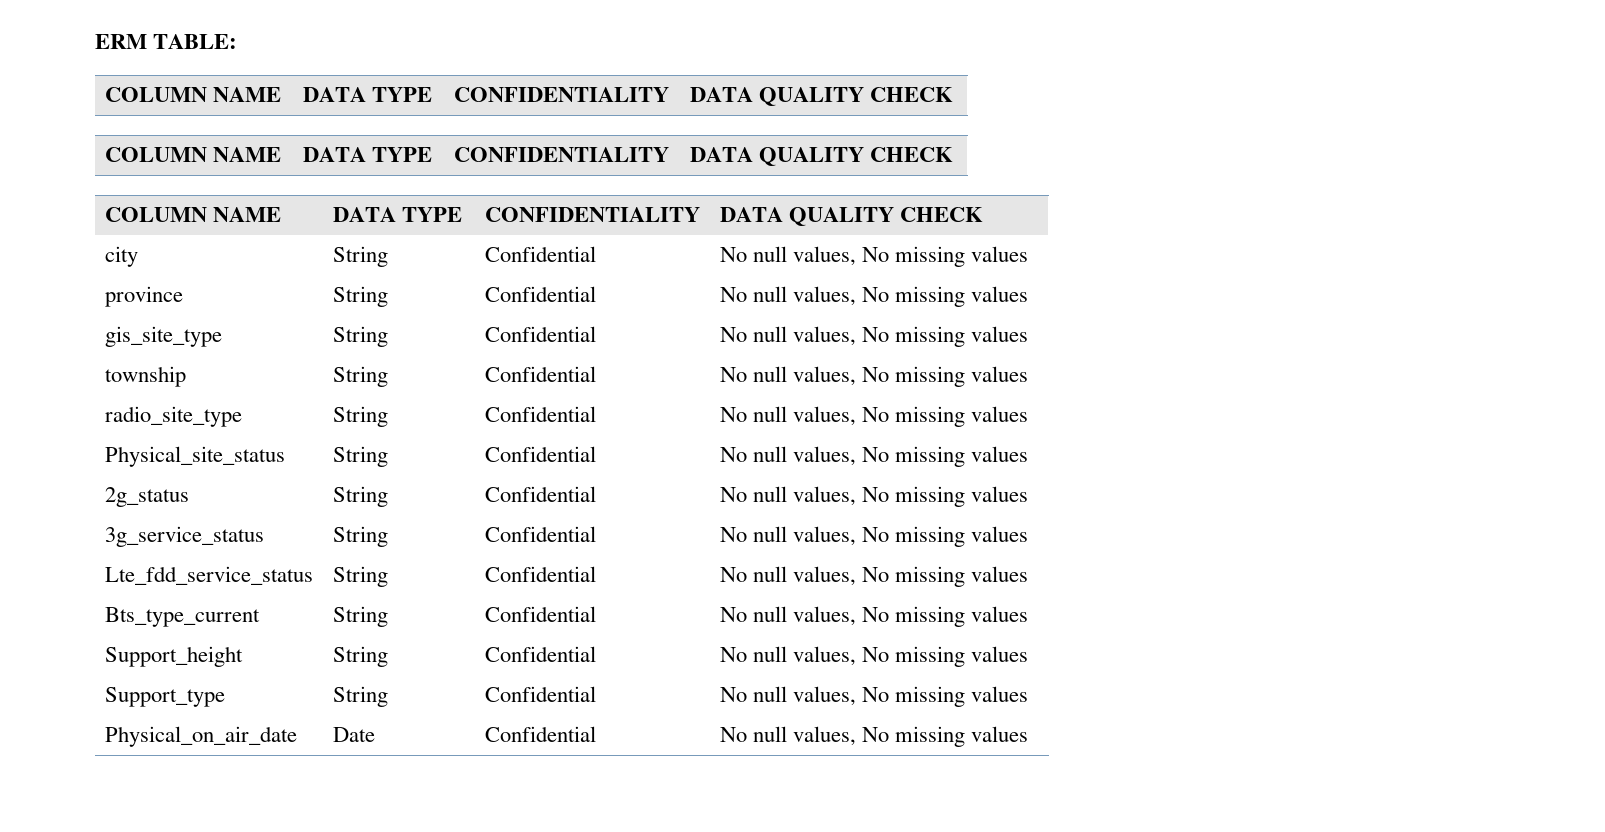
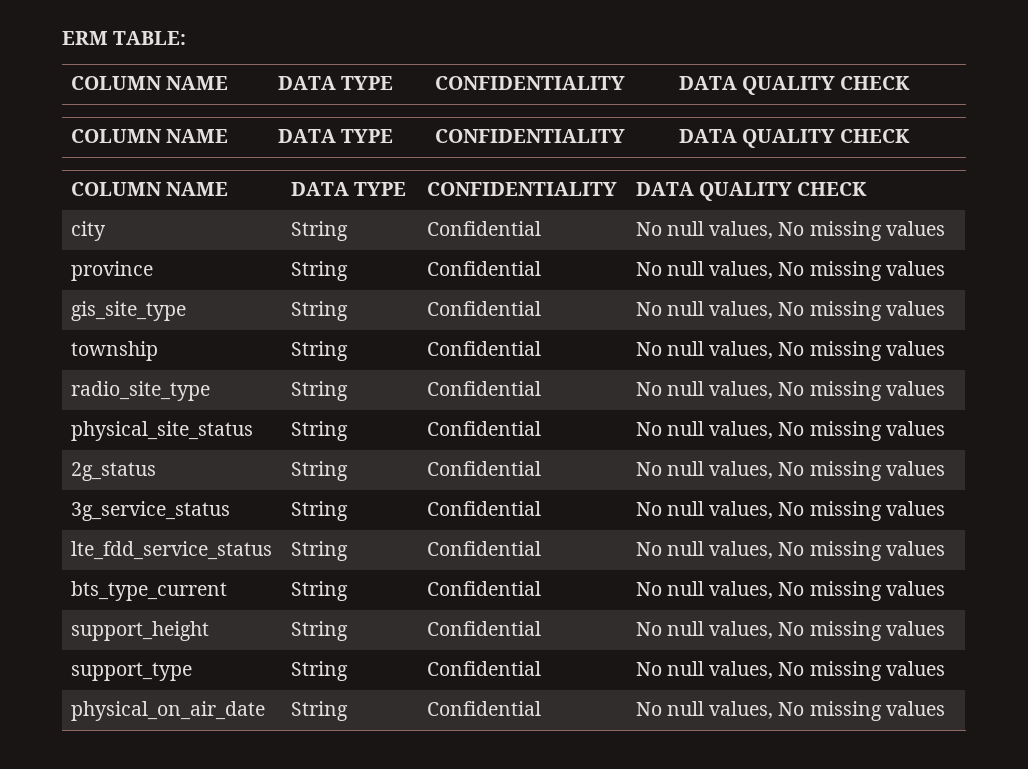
- Physical_site_status | String | Confidential | No null values, No missing values
+ physical_site_status | String | Confidential | No null values, No missing values
- Lte_fdd_service_status | String | Confidential | No null values, No missing values
- Bts_type_current | String | Confidential | No null values, No missing values
- Support_height | String | Confidential | No null values, No missing values
- Support_type | String | Confidential | No null values, No missing values
- Physical_on_air_date | Date | Confidential | No null values, No missing values
+ lte_fdd_service_status | String | Confidential | No null values, No missing values
+ bts_type_current | String | Confidential | No null values, No missing values
+ support_height | String | Confidential | No null values, No missing values
+ support_type | String | Confidential | No null values, No missing values
+ physical_on_air_date | String | Confidential | No null values, No missing values

